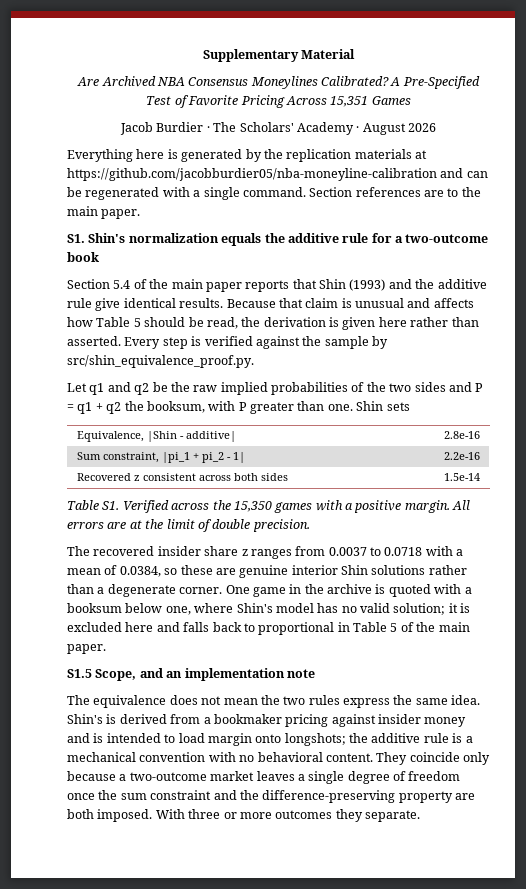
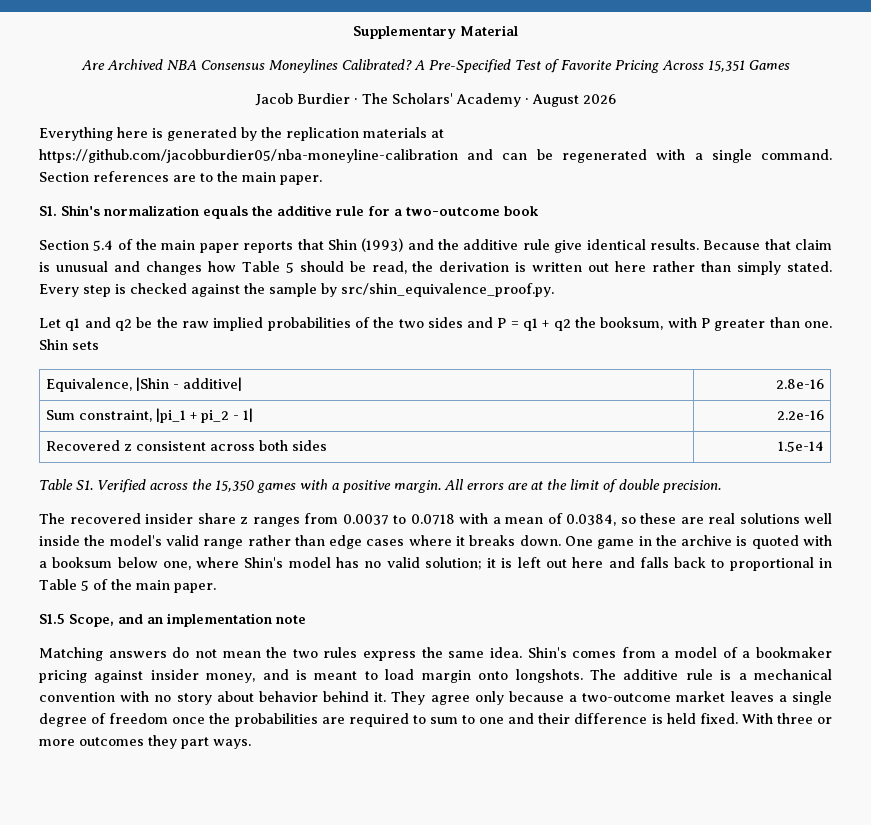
- Because that claim is unusual and affects how Table 5 should be read, the derivation is given here rather than asserted.
+ Because that claim is unusual and changes how Table 5 should be read, the derivation is written out here rather than simply stated.
- Every step is verified against the sample by src/shin_equivalence_proof.py.
+ Every step is checked against the sample by src/shin_equivalence_proof.py.
- The recovered insider share z ranges from 0.0037 to 0.0718 with a mean of 0.0384, so these are genuine interior Shin solutions rather than a degenerate corner.
+ The recovered insider share z ranges from 0.0037 to 0.0718 with a mean of 0.0384, so these are real solutions well inside the model's valid range rather than edge cases where it breaks down.
- One game in the archive is quoted with a booksum below one, where Shin's model has no valid solution; it is excluded here and falls back to proportional in Table 5 of the main paper.
+ One game in the archive is quoted with a booksum below one, where Shin's model has no valid solution; it is left out here and falls back to proportional in Table 5 of the main paper.
- The equivalence does not mean the two rules express the same idea.
+ Matching answers do not mean the two rules express the same idea.
- Shin's is derived from a bookmaker pricing against insider money and is intended to load margin onto longshots; the additive rule is a mechanical convention with no behavioral content. They coincide only because a two-outcome market leaves a single degree of freedom once the sum constraint and the difference-preserving property are both imposed.
+ Shin's comes from a model of a bookmaker pricing against insider money, and is meant to load margin onto longshots. The additive rule is a mechanical convention with no story about behavior behind it. They agree only because a two-outcome market leaves a single degree of freedom once the probabilities are required to sum to one and their difference is held fixed.
- With three or more outcomes they separate.
+ With three or more outcomes they part ways.

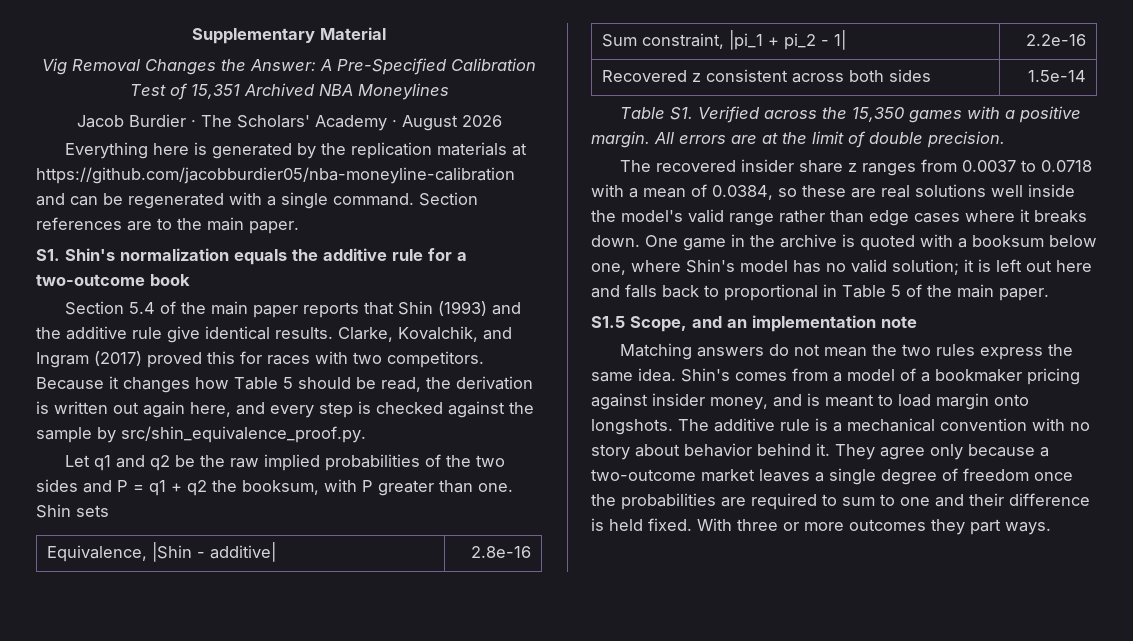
- Are Archived NBA Consensus Moneylines Calibrated? A Pre-Specified Test of Favorite Pricing Across 15,351 Games
+ Vig Removal Changes the Answer: A Pre-Specified Calibration Test of 15,351 Archived NBA Moneylines
- Because that claim is unusual and changes how Table 5 should be read, the derivation is written out here rather than simply stated. Every step is checked against the sample by src/shin_equivalence_proof.py.
+ Clarke, Kovalchik, and Ingram (2017) proved this for races with two competitors. Because it changes how Table 5 should be read, the derivation is written out again here, and every step is checked against the sample by src/shin_equivalence_proof.py.

